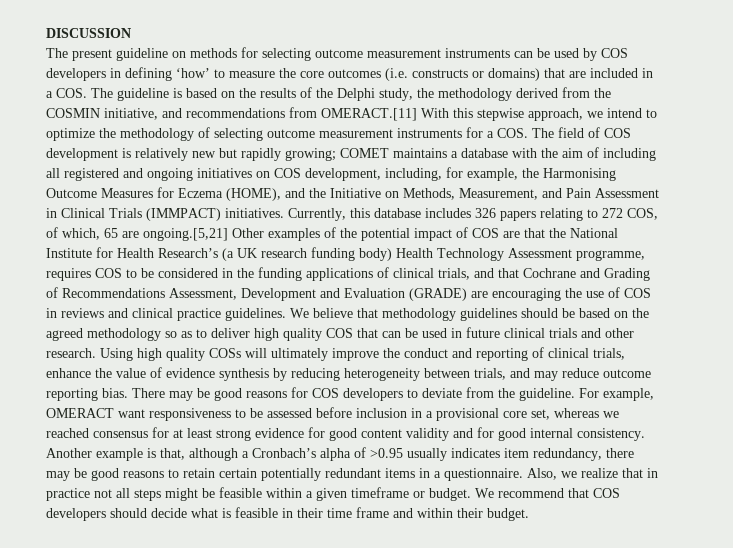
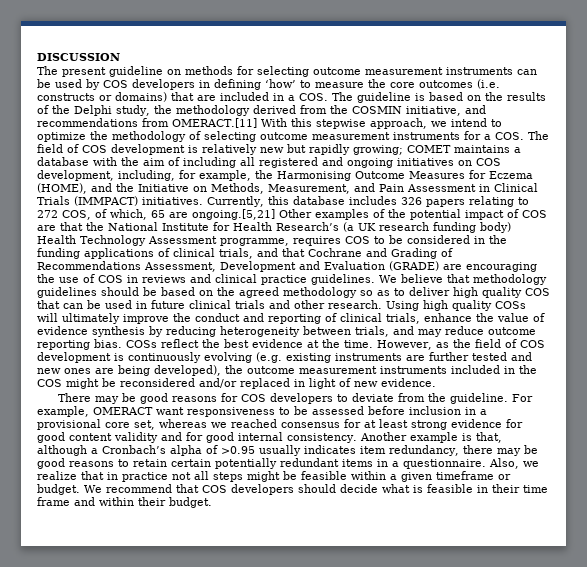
- Using high quality COSs will ultimately improve the conduct and reporting of clinical trials, enhance the value of evidence synthesis by reducing heterogeneity between trials, and may reduce outcome reporting bias. There may be good reasons for COS developers to deviate from the guideline.
+ Using high quality COSs will ultimately improve the conduct and reporting of clinical trials, enhance the value of evidence synthesis by reducing heterogeneity between trials, and may reduce outcome reporting bias. COSs reflect the best evidence at the time. However, as the field of COS development is continuously evolving (e.g. existing instruments are further tested and new ones are being developed), the outcome measurement instruments included in the COS might be reconsidered and/or replaced in light of new evidence.
+ There may be good reasons for COS developers to deviate from the guideline.

